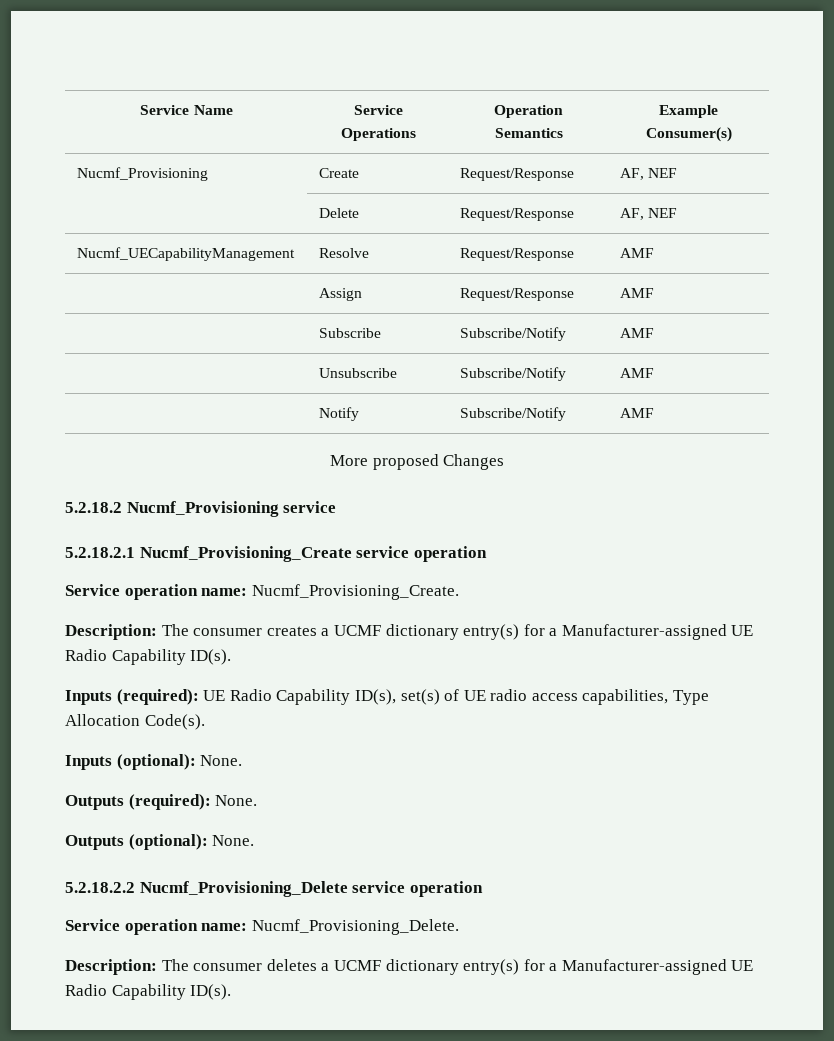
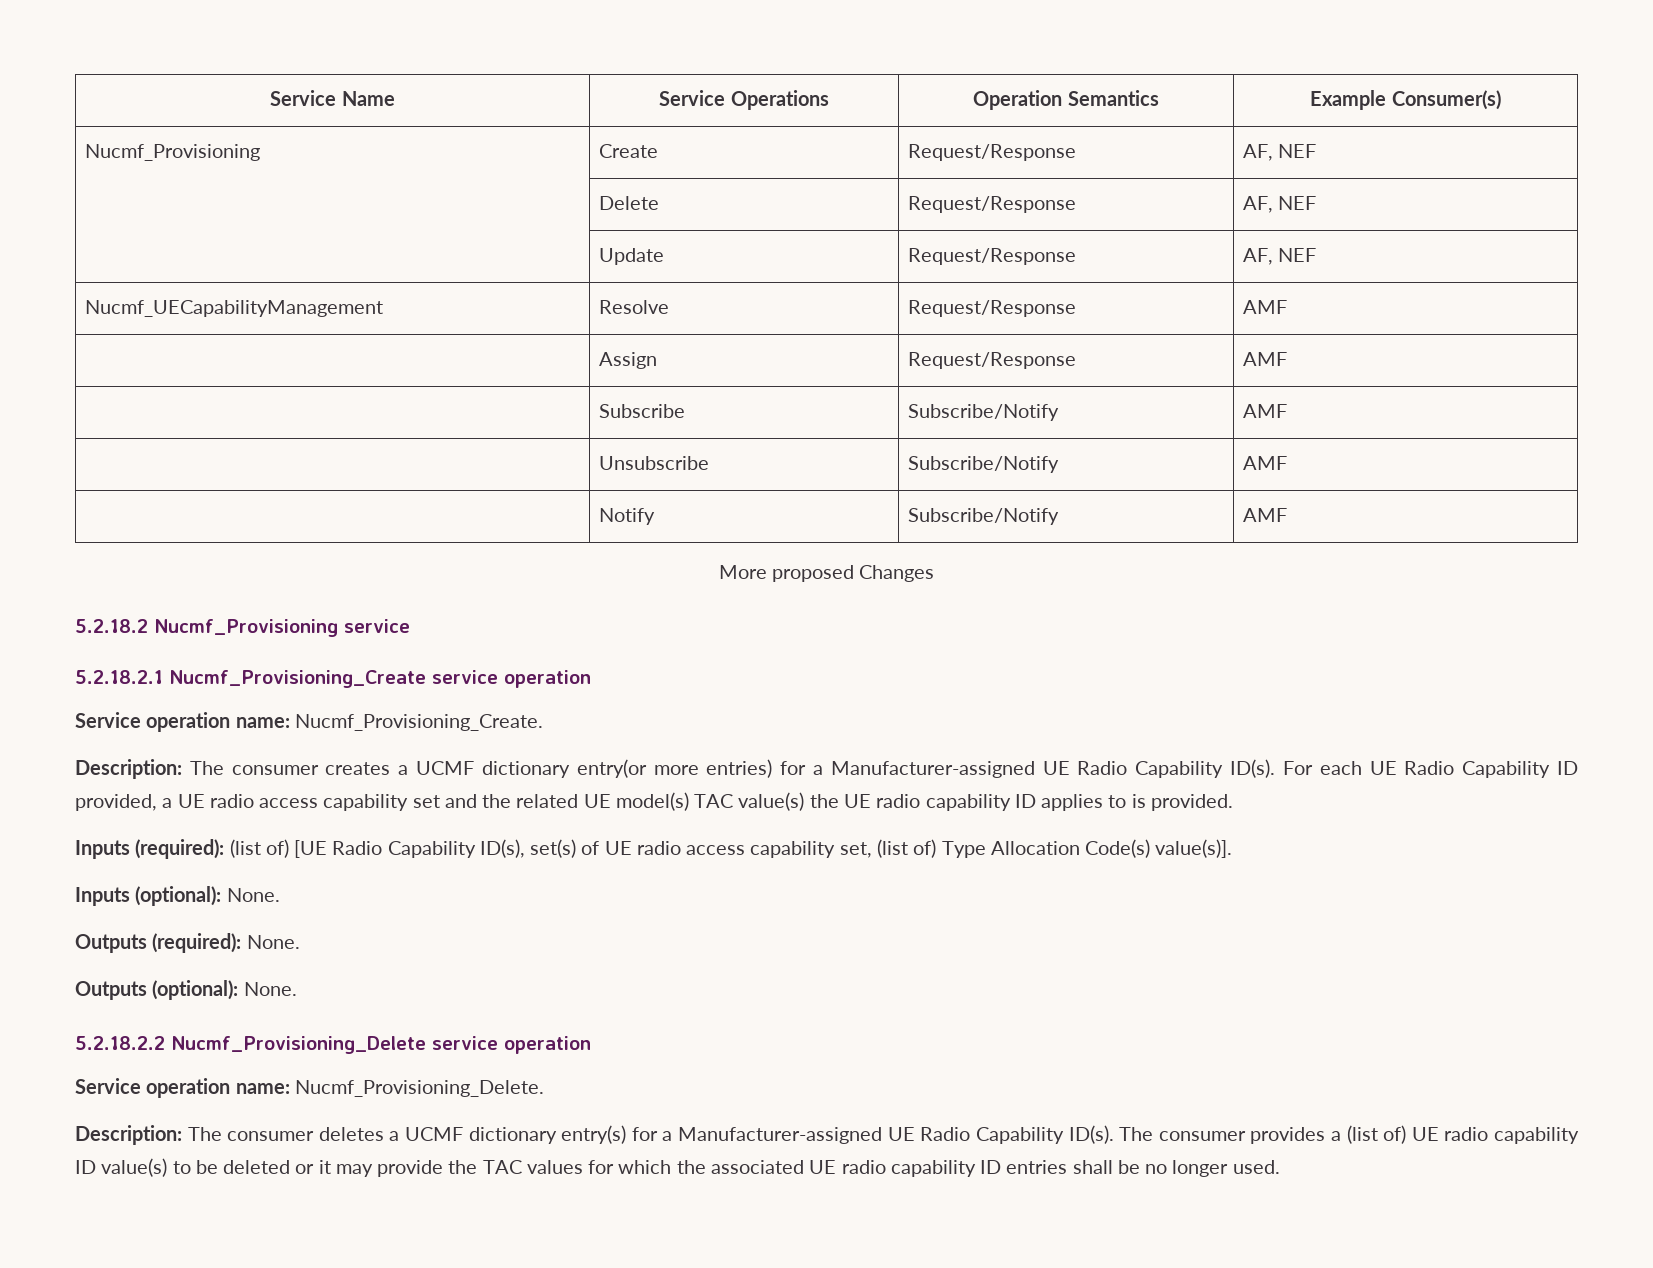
+ | Update | Request/Response | AF, NEF
- Description: The consumer creates a UCMF dictionary entry(s) for a Manufacturer-assigned UE Radio Capability ID(s).
+ Description: The consumer creates a UCMF dictionary entry(or more entries) for a Manufacturer-assigned UE Radio Capability ID(s). For each UE Radio Capability ID provided, a UE radio access capability set and the related UE model(s) TAC value(s) the UE radio capability ID applies to is provided.
- Inputs (required): UE Radio Capability ID(s), set(s) of UE radio access capabilities, Type Allocation Code(s).
+ Inputs (required): (list of) [UE Radio Capability ID(s), set(s) of UE radio access capability set, (list of) Type Allocation Code(s) value(s)].
+ The consumer provides a (list of) UE radio capability ID value(s) to be deleted or it may provide the TAC values for which the associated UE radio capability ID entries shall be no longer used.

